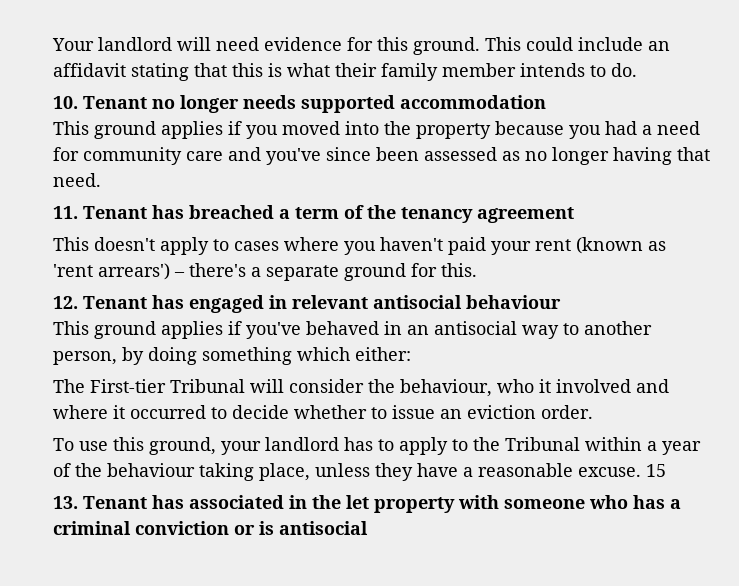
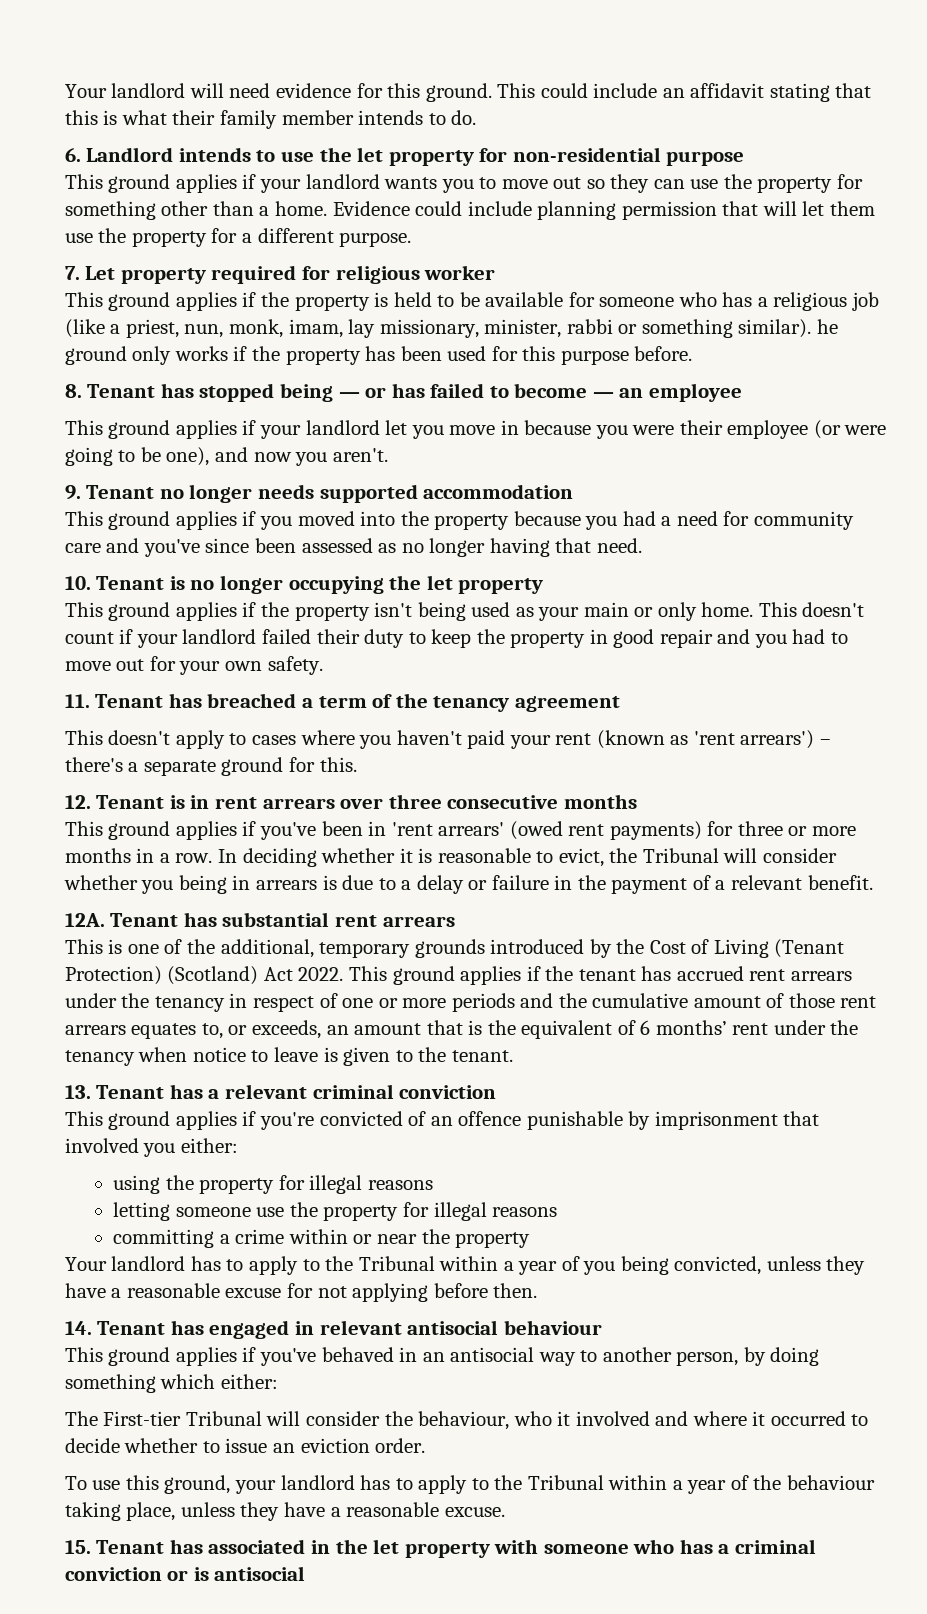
- 10. Tenant no longer needs supported accommodation
+ 6. Landlord intends to use the let property for non-residential purpose
+ This ground applies if your landlord wants you to move out so they can use the property for something other than a home. Evidence could include planning permission that will let them use the property for a different purpose.
+ 7. Let property required for religious worker
+ This ground applies if the property is held to be available for someone who has a religious job (like a priest, nun, monk, imam, lay missionary, minister, rabbi or something similar). he ground only works if the property has been used for this purpose before.
+ 8. Tenant has stopped being — or has failed to become — an employee
+ This ground applies if your landlord let you move in because you were their employee (or were going to be one), and now you aren't.
+ 9. Tenant no longer needs supported accommodation
+ 10. Tenant is no longer occupying the let property
+ This ground applies if the property isn't being used as your main or only home. This doesn't count if your landlord failed their duty to keep the property in good repair and you had to move out for your own safety.
- 12. Tenant has engaged in relevant antisocial behaviour
+ 12. Tenant is in rent arrears over three consecutive months
+ This ground applies if you've been in 'rent arrears' (owed rent payments) for three or more months in a row. In deciding whether it is reasonable to evict, the Tribunal will consider whether you being in arrears is due to a delay or failure in the payment of a relevant benefit.
+ 12A. Tenant has substantial rent arrears
+ This is one of the additional, temporary grounds introduced by the Cost of Living (Tenant Protection) (Scotland) Act 2022. This ground applies if the tenant has accrued rent arrears under the tenancy in respect of one or more periods and the cumulative amount of those rent arrears equates to, or exceeds, an amount that is the equivalent of 6 months’ rent under the tenancy when notice to leave is given to the tenant.
+ 13. Tenant has a relevant criminal conviction
+ This ground applies if you're convicted of an offence punishable by imprisonment that involved you either:
+ using the property for illegal reasons
+ letting someone use the property for illegal reasons
+ committing a crime within or near the property
+ Your landlord has to apply to the Tribunal within a year of you being convicted, unless they have a reasonable excuse for not applying before then.
+ 14. Tenant has engaged in relevant antisocial behaviour
- To use this ground, your landlord has to apply to the Tribunal within a year of the behaviour taking place, unless they have a reasonable excuse. 15
- 13. Tenant has associated in the let property with someone who has a criminal conviction or is antisocial
+ To use this ground, your landlord has to apply to the Tribunal within a year of the behaviour taking place, unless they have a reasonable excuse.
+ 15. Tenant has associated in the let property with someone who has a criminal conviction or is antisocial

